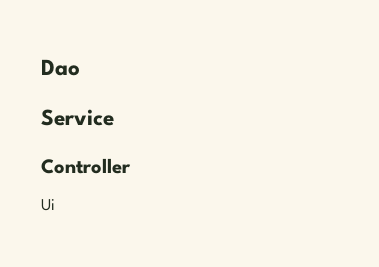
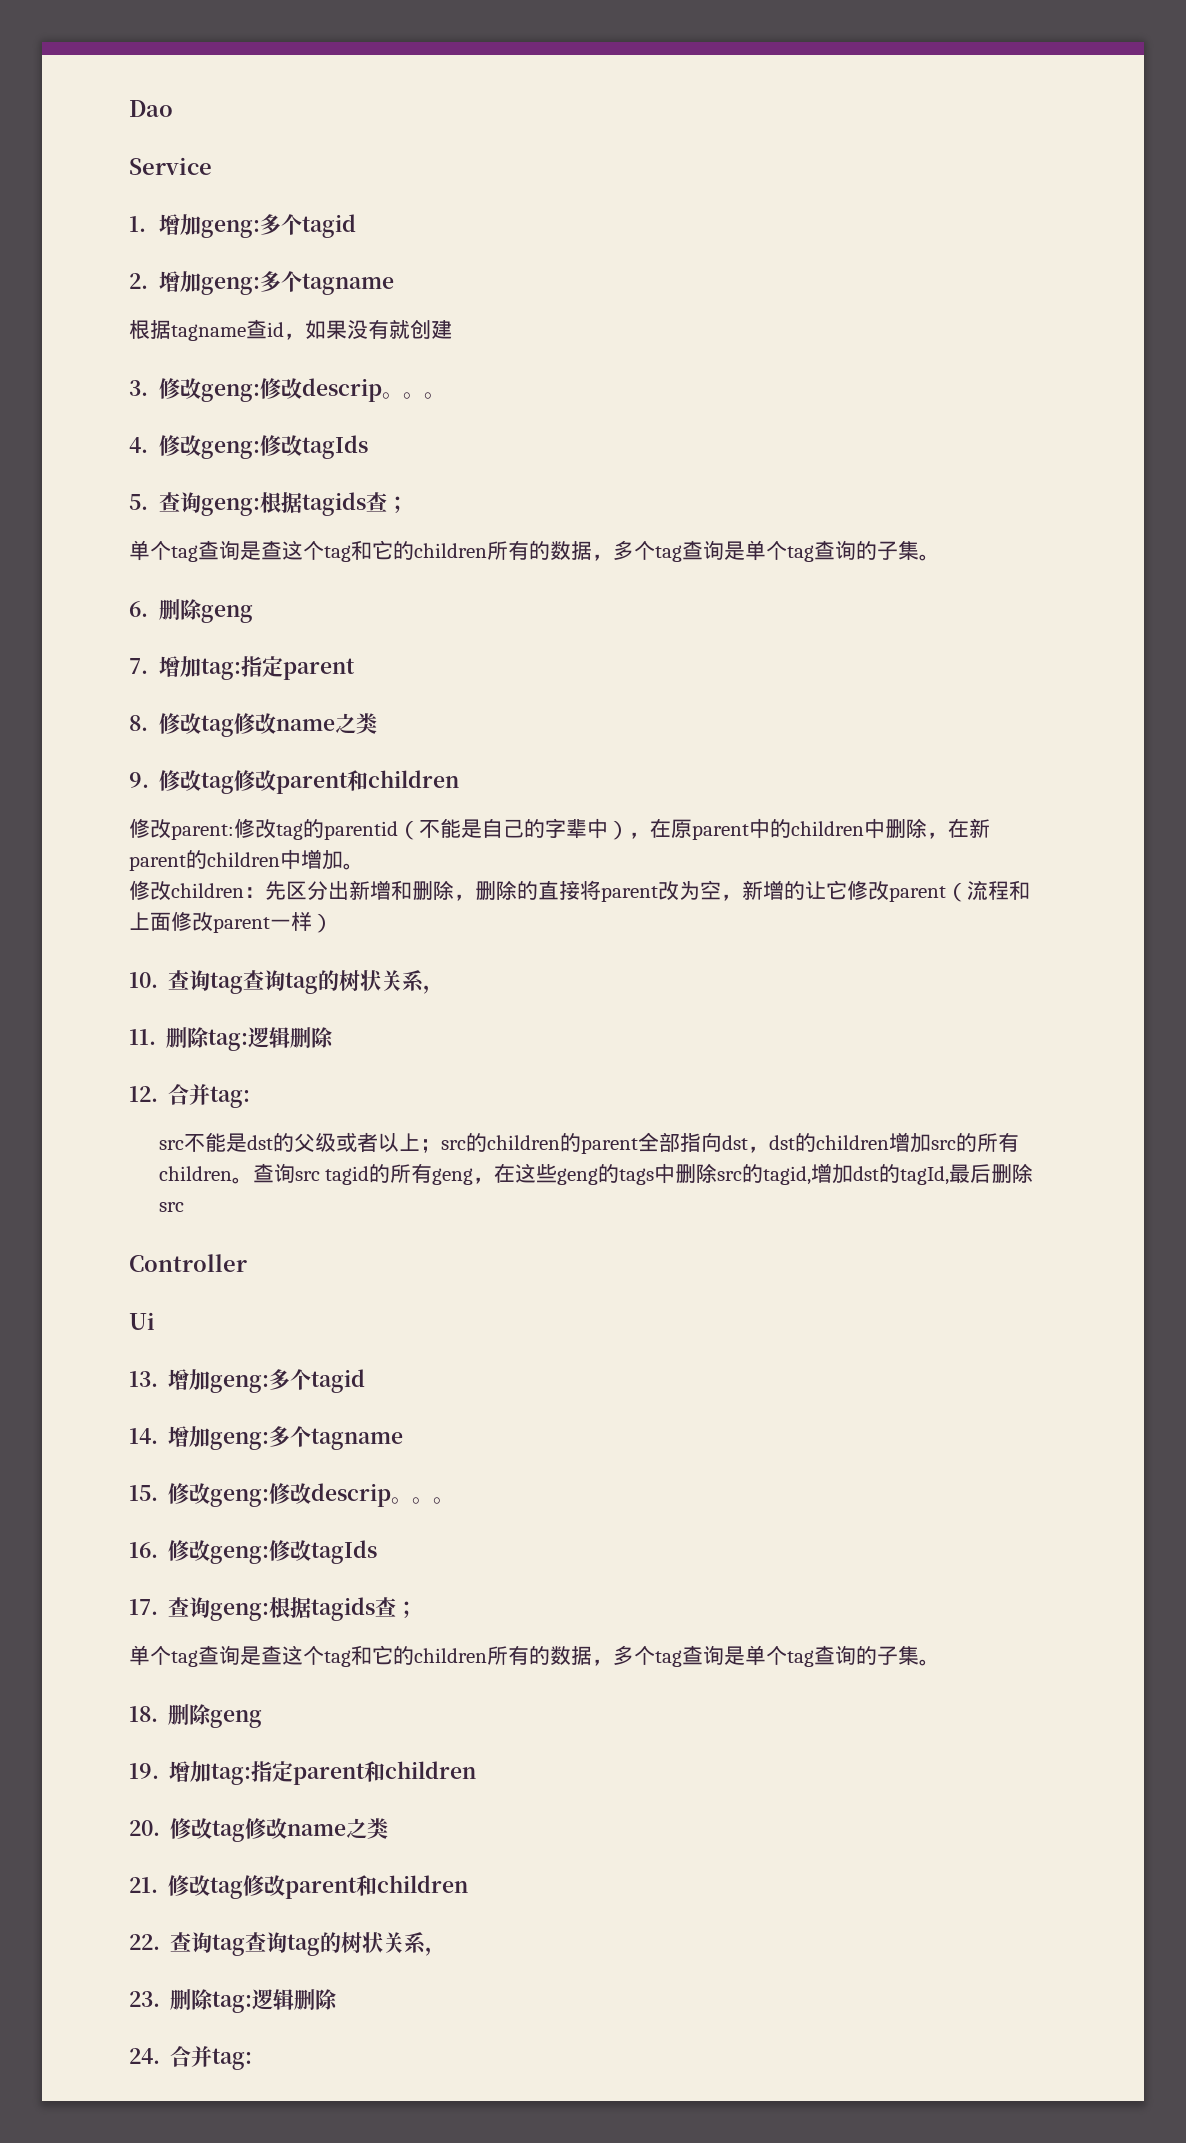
+ 1.增加geng:多个tagid
+ 2.增加geng:多个tagname
+ 根据tagname查id，如果没有就创建
+ 3.修改geng:修改descrip。。。
+ 4.修改geng:修改tagIds
+ 5.查询geng:根据tagids查；
+ 单个tag查询是查这个tag和它的children所有的数据，多个tag查询是单个tag查询的子集。
+ 6.删除geng
+ 7.增加tag:指定parent
+ 8.修改tag修改name之类
+ 9.修改tag修改parent和children
+ 修改parent:修改tag的parentid（不能是自己的字辈中），在原parent中的children中删除，在新parent的children中增加。
+ 修改children：先区分出新增和删除，删除的直接将parent改为空，新增的让它修改parent（流程和上面修改parent一样）
+ 10.查询tag查询tag的树状关系，
+ 11.删除tag:逻辑删除
+ 12.合并tag:
+ src不能是dst的父级或者以上；src的children的parent全部指向dst，dst的children增加src的所有children。查询src tagid的所有geng，在这些geng的tags中删除src的tagid,增加dst的tagId,最后删除src
  Controller
  Ui
+ 13.增加geng:多个tagid
+ 14.增加geng:多个tagname
+ 15.修改geng:修改descrip。。。
+ 16.修改geng:修改tagIds
+ 17.查询geng:根据tagids查；
+ 单个tag查询是查这个tag和它的children所有的数据，多个tag查询是单个tag查询的子集。
+ 18.删除geng
+ 19.增加tag:指定parent和children
+ 20.修改tag修改name之类
+ 21.修改tag修改parent和children
+ 22.查询tag查询tag的树状关系，
+ 23.删除tag:逻辑删除
+ 24.合并tag:

